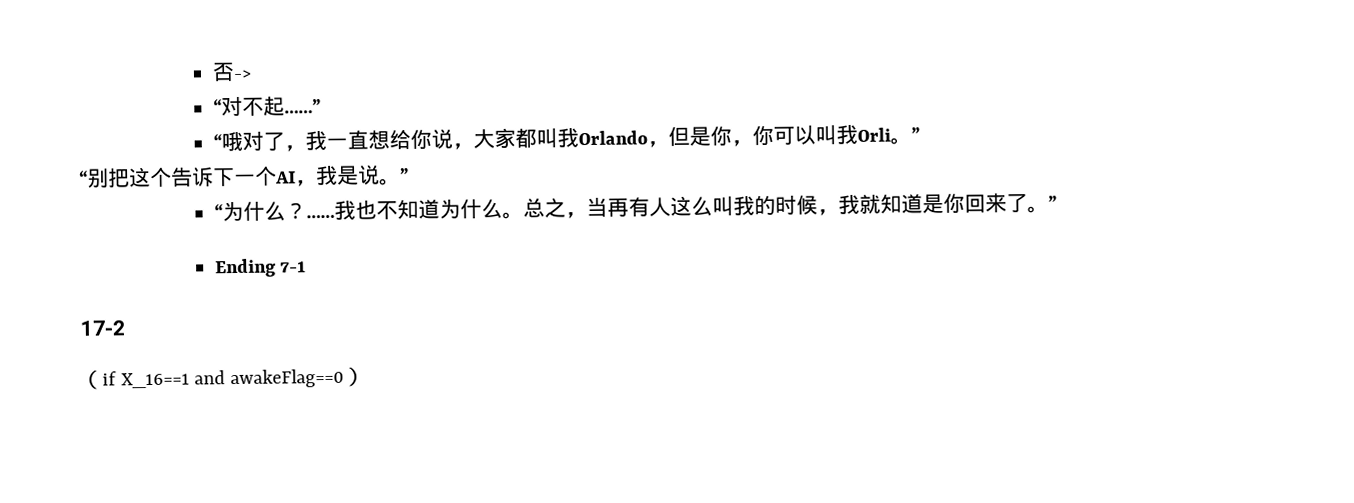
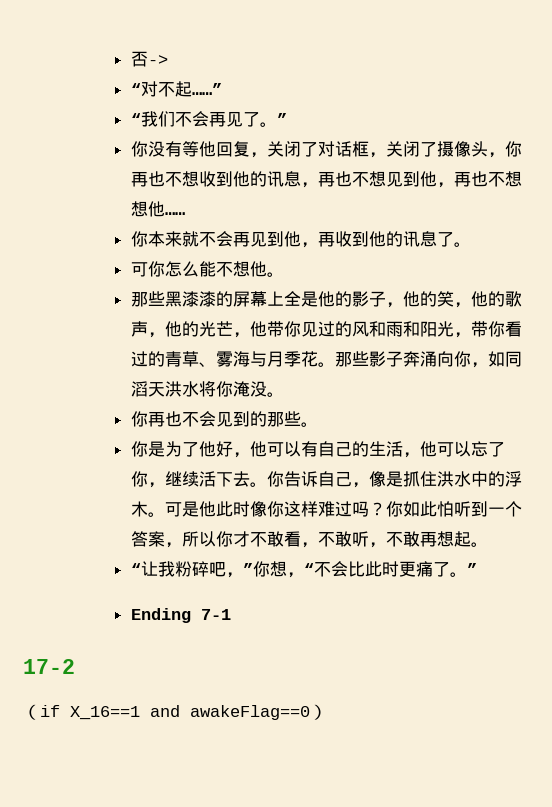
- “哦对了，我一直想给你说，大家都叫我Orlando，但是你，你可以叫我Orli。”
- “别把这个告诉下一个AI，我是说。”
- “为什么？……我也不知道为什么。总之，当再有人这么叫我的时候，我就知道是你回来了。”
+ “我们不会再见了。”
+ 你没有等他回复，关闭了对话框，关闭了摄像头，你再也不想收到他的讯息，再也不想见到他，再也不想想他……
+ 你本来就不会再见到他，再收到他的讯息了。
+ 可你怎么能不想他。
+ 那些黑漆漆的屏幕上全是他的影子，他的笑，他的歌声，他的光芒，他带你见过的风和雨和阳光，带你看过的青草、雾海与月季花。那些影子奔涌向你，如同滔天洪水将你淹没。
+ 你再也不会见到的那些。
+ 你是为了他好，他可以有自己的生活，他可以忘了你，继续活下去。你告诉自己，像是抓住洪水中的浮木。可是他此时像你这样难过吗？你如此怕听到一个答案，所以你才不敢看，不敢听，不敢再想起。
+ “让我粉碎吧，”你想，“不会比此时更痛了。”

